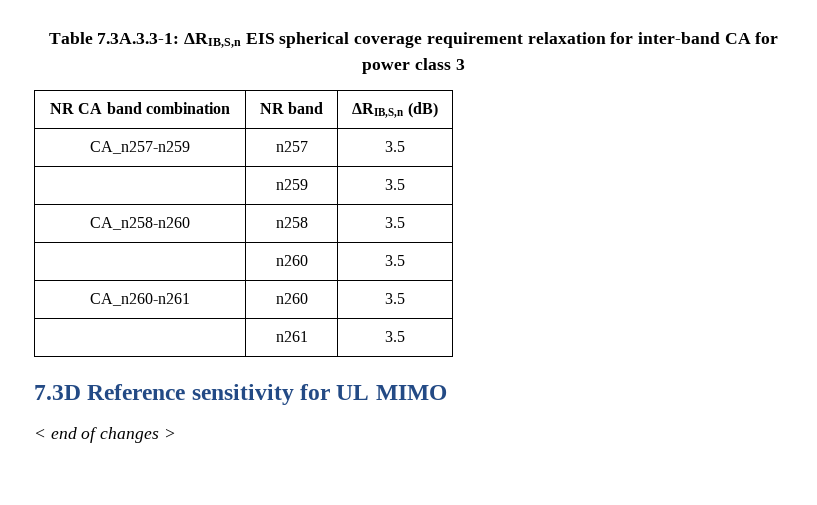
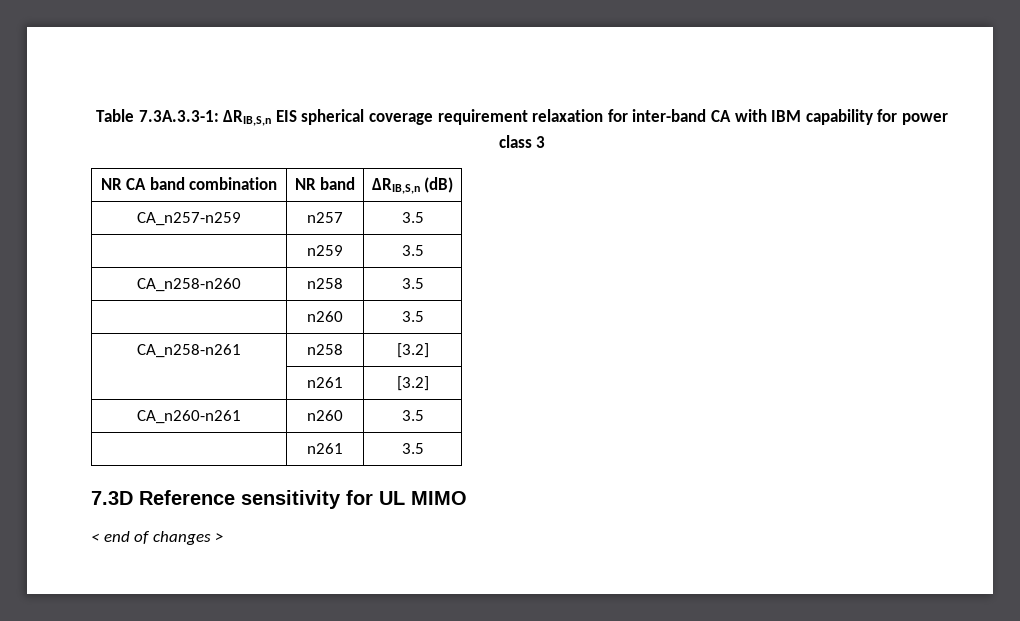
- Table 7.3A.3.3-1: ΔRIB,S,n EIS spherical coverage requirement relaxation for inter-band CA for power class 3
+ Table 7.3A.3.3-1: ΔRIB,S,n EIS spherical coverage requirement relaxation for inter-band CA with IBM capability for power class 3
+ CA_n258-n261 | n258 | [3.2]
+ | n261 | [3.2]

